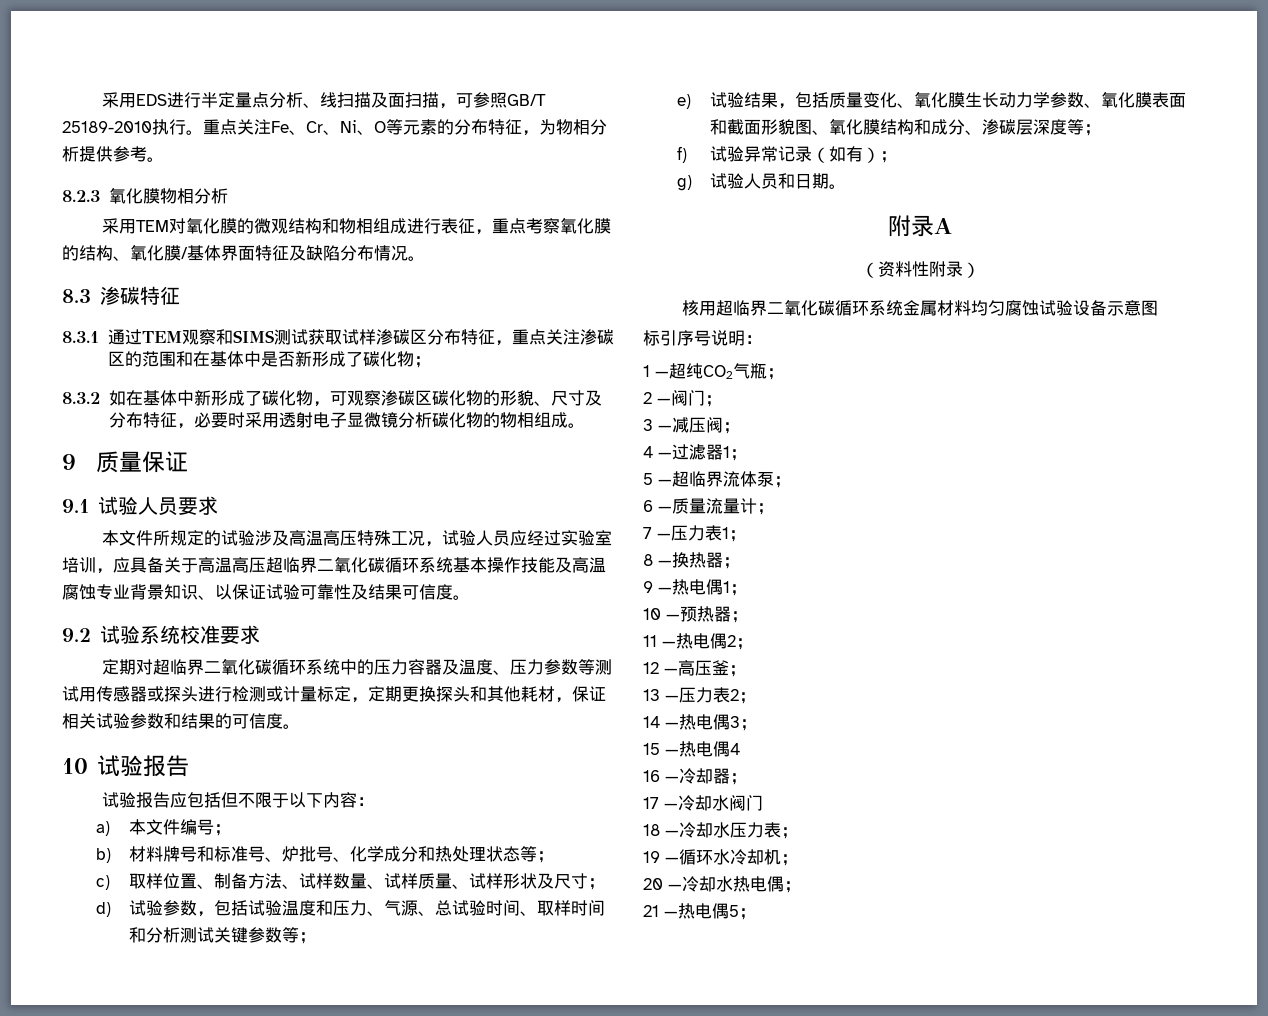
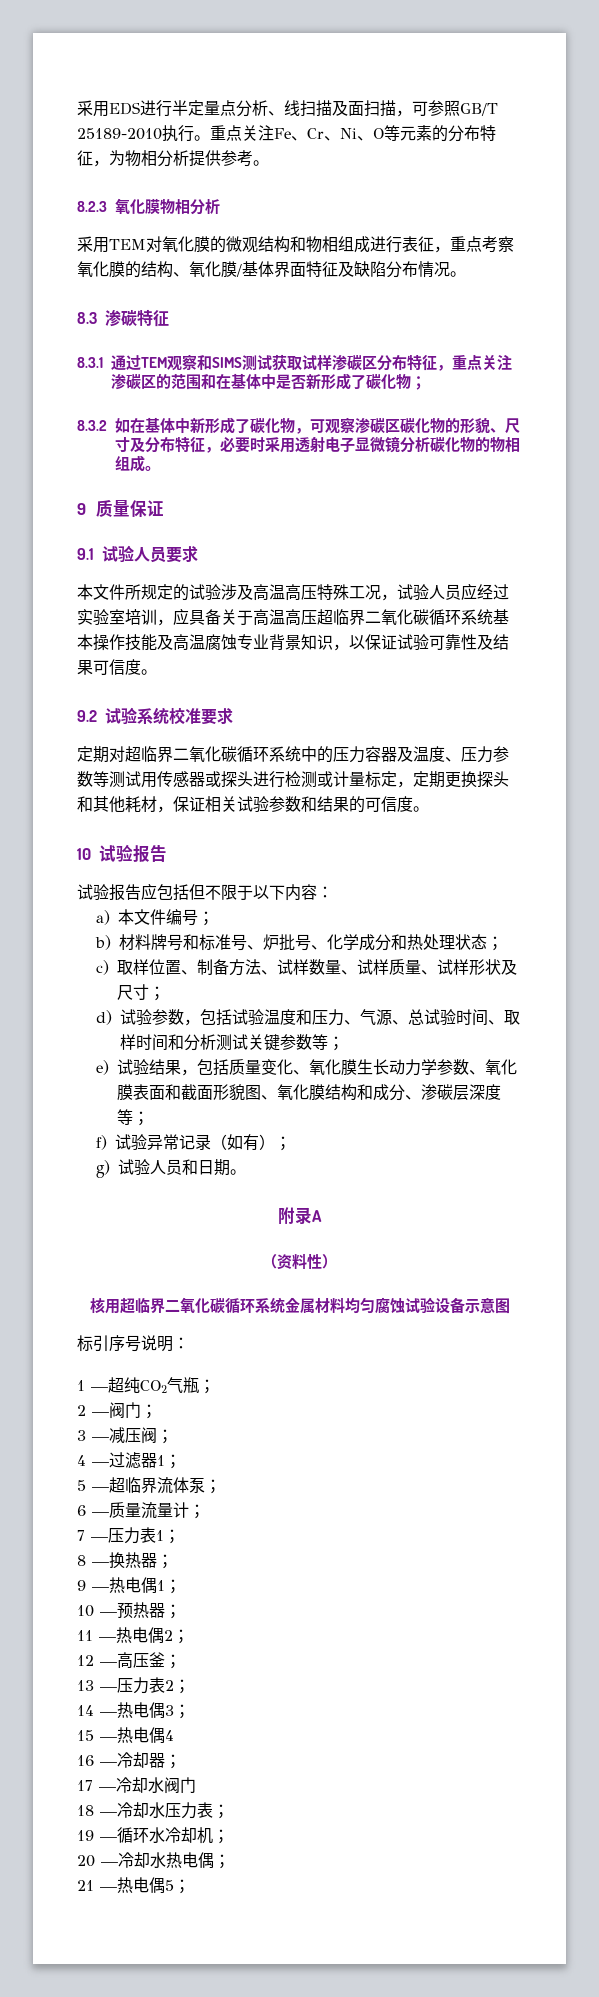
- 本文件所规定的试验涉及高温高压特殊工况，试验人员应经过实验室培训，应具备关于高温高压超临界二氧化碳循环系统基本操作技能及高温腐蚀专业背景知识、以保证试验可靠性及结果可信度。
+ 本文件所规定的试验涉及高温高压特殊工况，试验人员应经过实验室培训，应具备关于高温高压超临界二氧化碳循环系统基本操作技能及高温腐蚀专业背景知识，以保证试验可靠性及结果可信度。
- b)材料牌号和标准号、炉批号、化学成分和热处理状态等；
+ b)材料牌号和标准号、炉批号、化学成分和热处理状态；
- （资料性附录）
+ （资料性）

